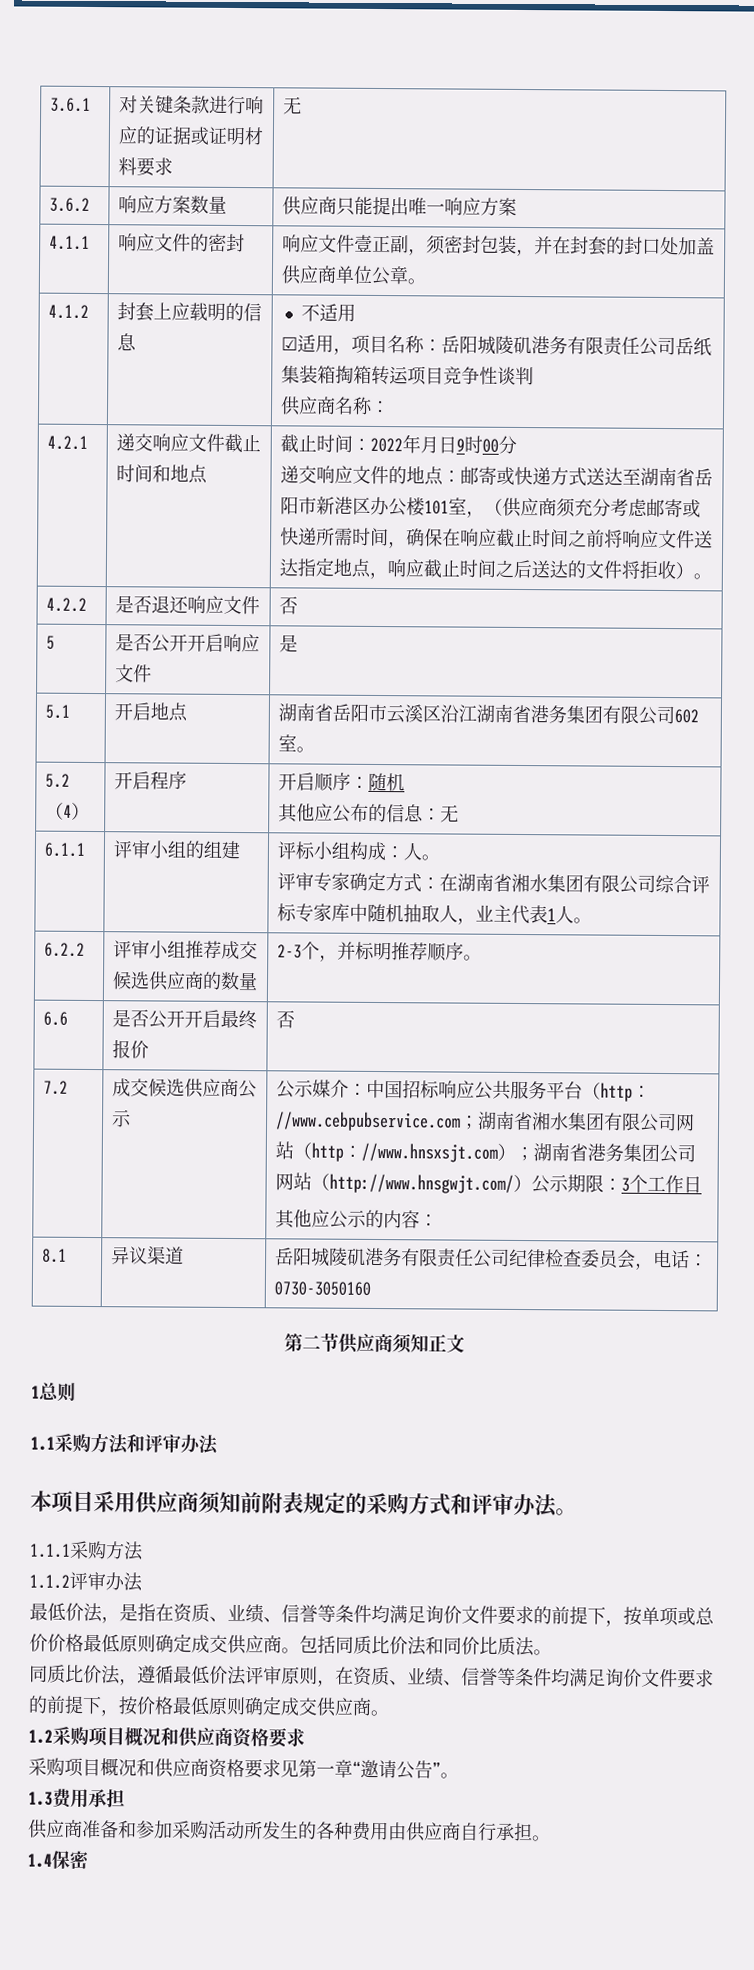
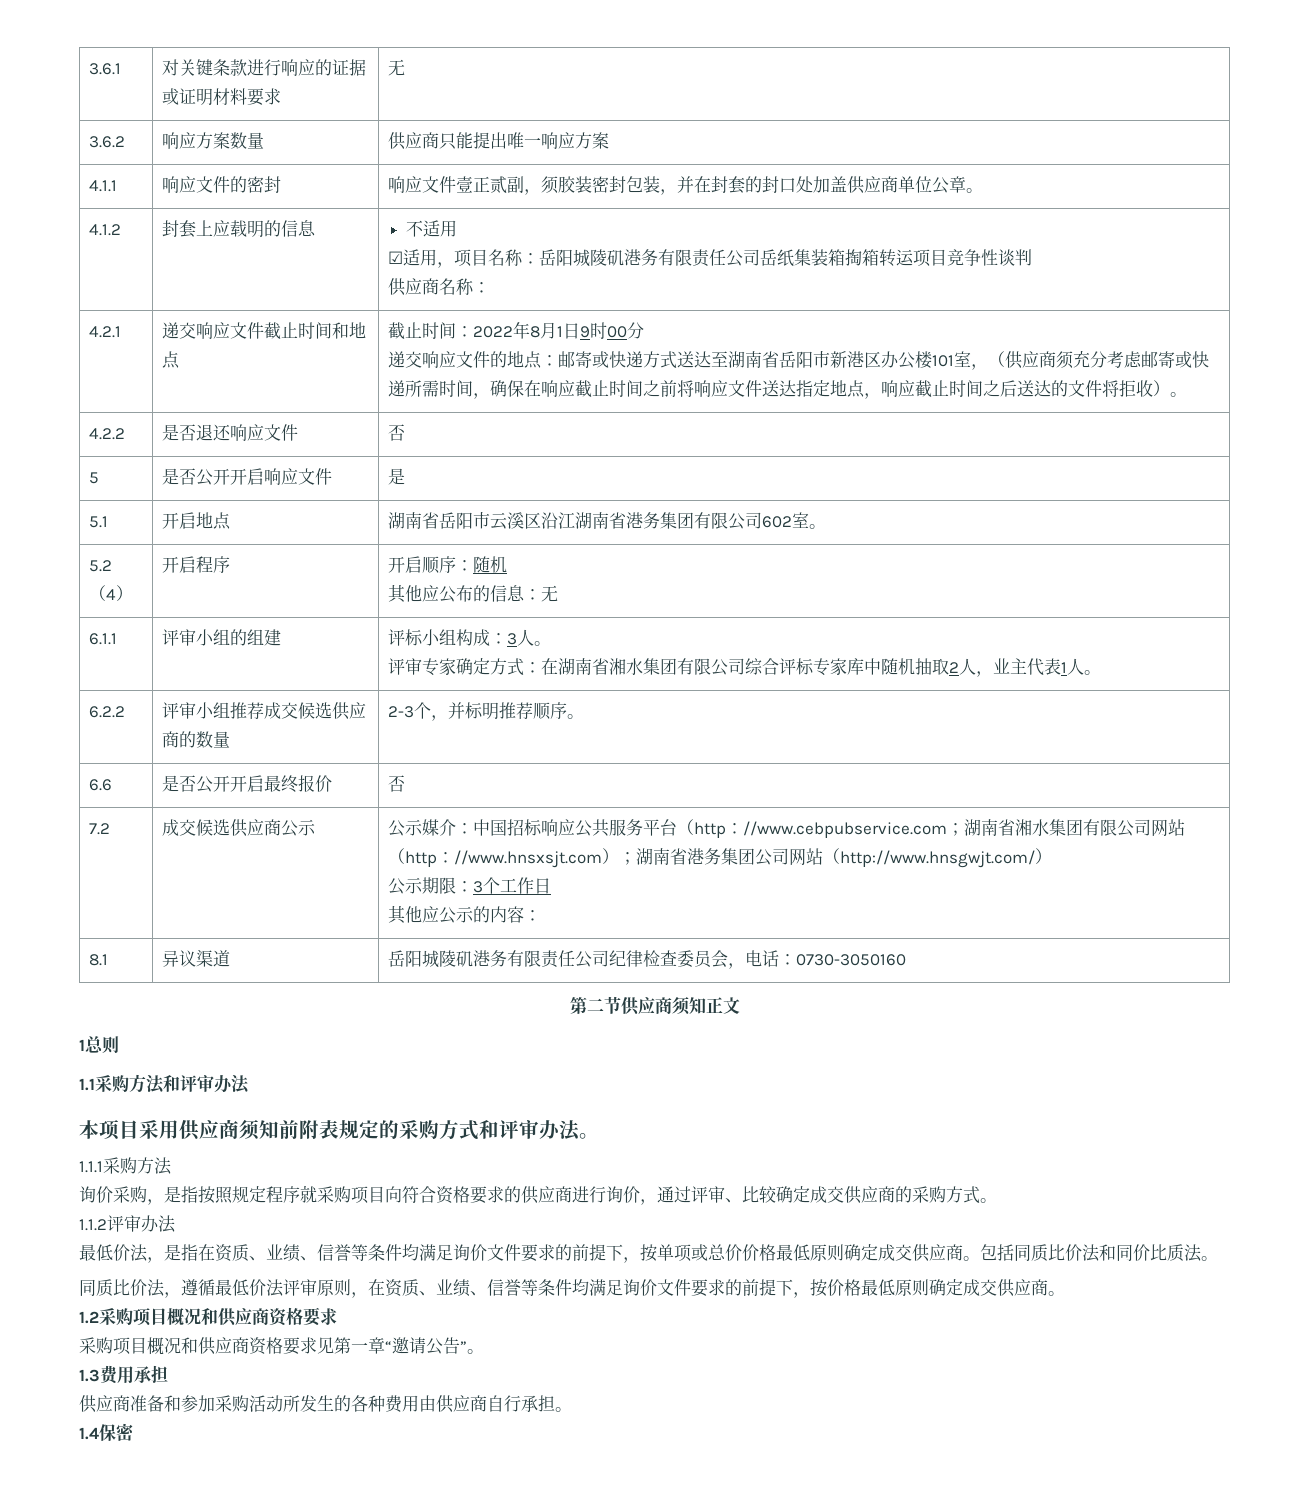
- 4.1.1 | 响应文件的密封 | 响应文件壹正副，须密封包装，并在封套的封口处加盖供应商单位公章。
+ 4.1.1 | 响应文件的密封 | 响应文件壹正贰副，须胶装密封包装，并在封套的封口处加盖供应商单位公章。
- 截止时间：2022年月日9时00分
+ 截止时间：2022年8月1日9时00分
- 6.1.1 | 评审小组的组建 | 评标小组构成：人。
- 评审专家确定方式：在湖南省湘水集团有限公司综合评标专家库中随机抽取人，业主代表1人。
+ 6.1.1 | 评审小组的组建 | 评标小组构成：3人。
+ 评审专家确定方式：在湖南省湘水集团有限公司综合评标专家库中随机抽取2人，业主代表1人。
- 公示媒介：中国招标响应公共服务平台（http：//www.cebpubservice.com；湖南省湘水集团有限公司网站（http：//www.hnsxsjt.com）；湖南省港务集团公司网站（http://www.hnsgwjt.com/）公示期限：3个工作日
+ 公示媒介：中国招标响应公共服务平台（http：//www.cebpubservice.com；湖南省湘水集团有限公司网站（http：//www.hnsxsjt.com）；湖南省港务集团公司网站（http://www.hnsgwjt.com/）
+ 公示期限：3个工作日
+ 询价采购，是指按照规定程序就采购项目向符合资格要求的供应商进行询价，通过评审、比较确定成交供应商的采购方式。

